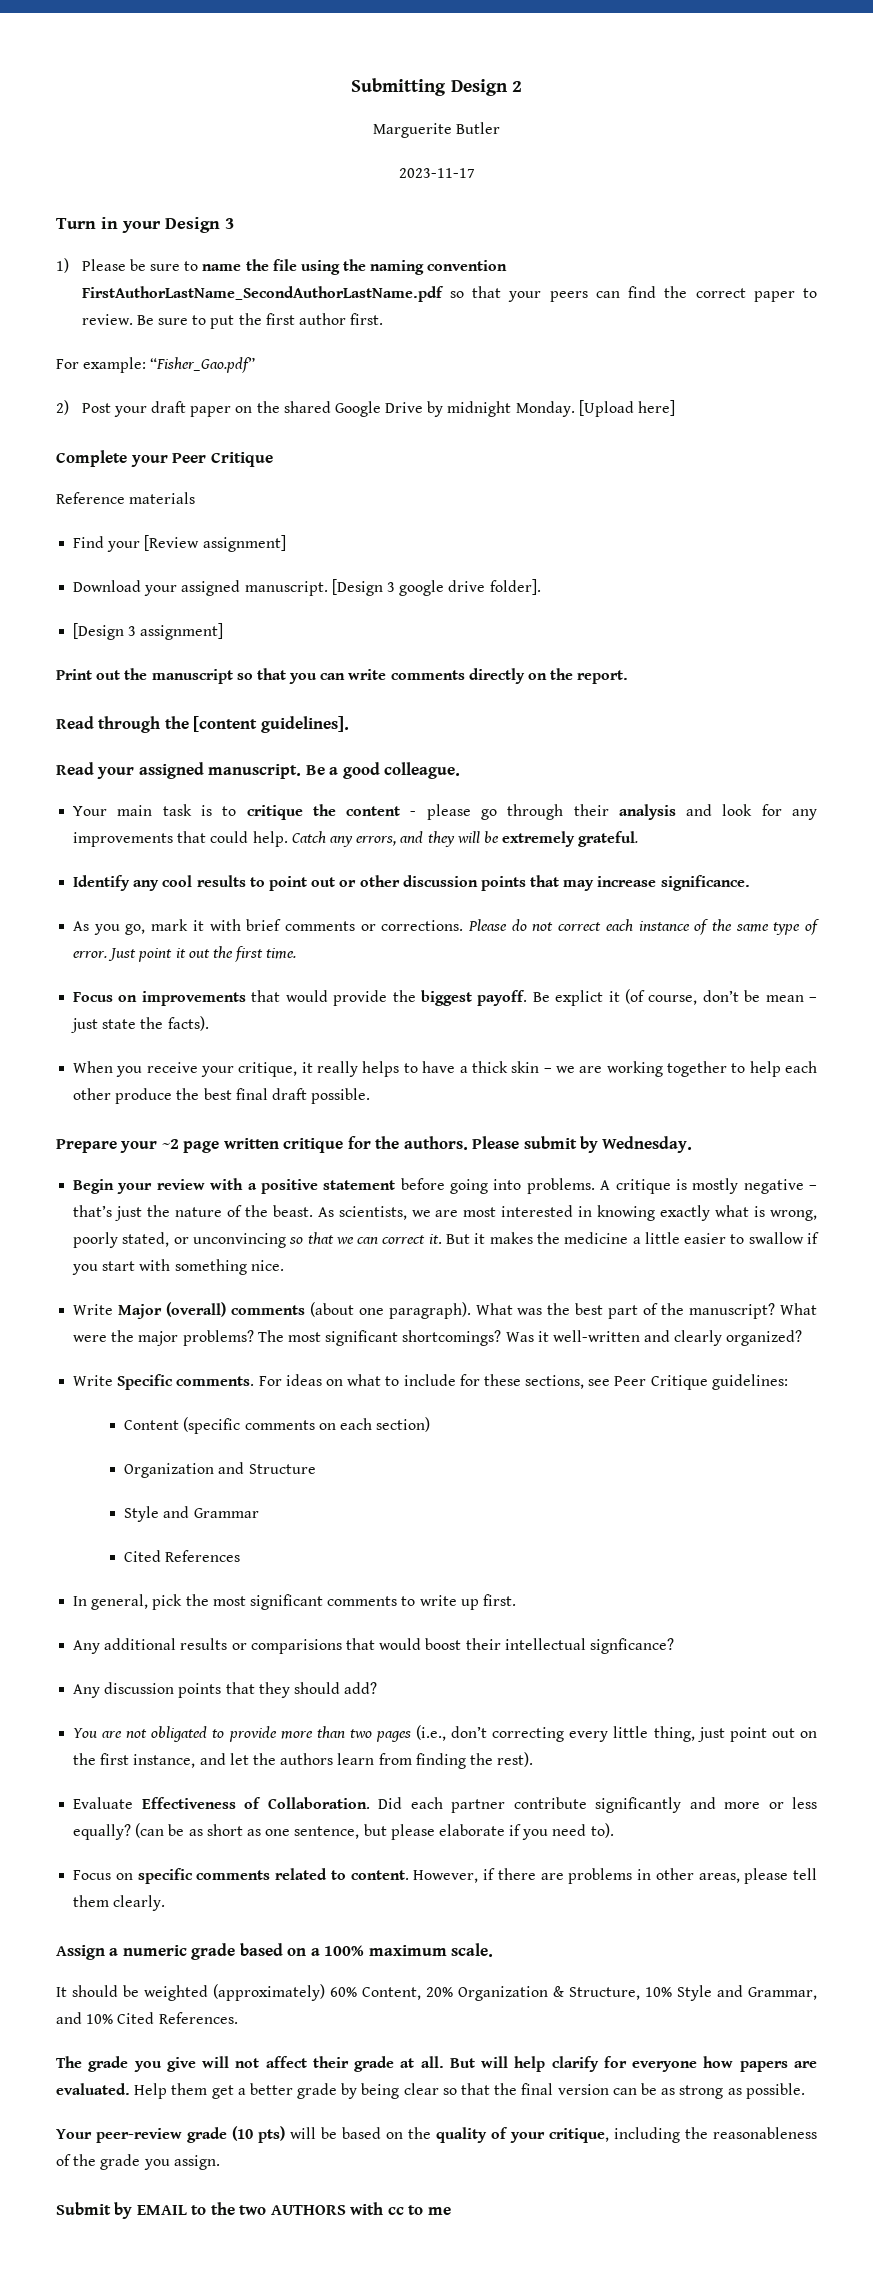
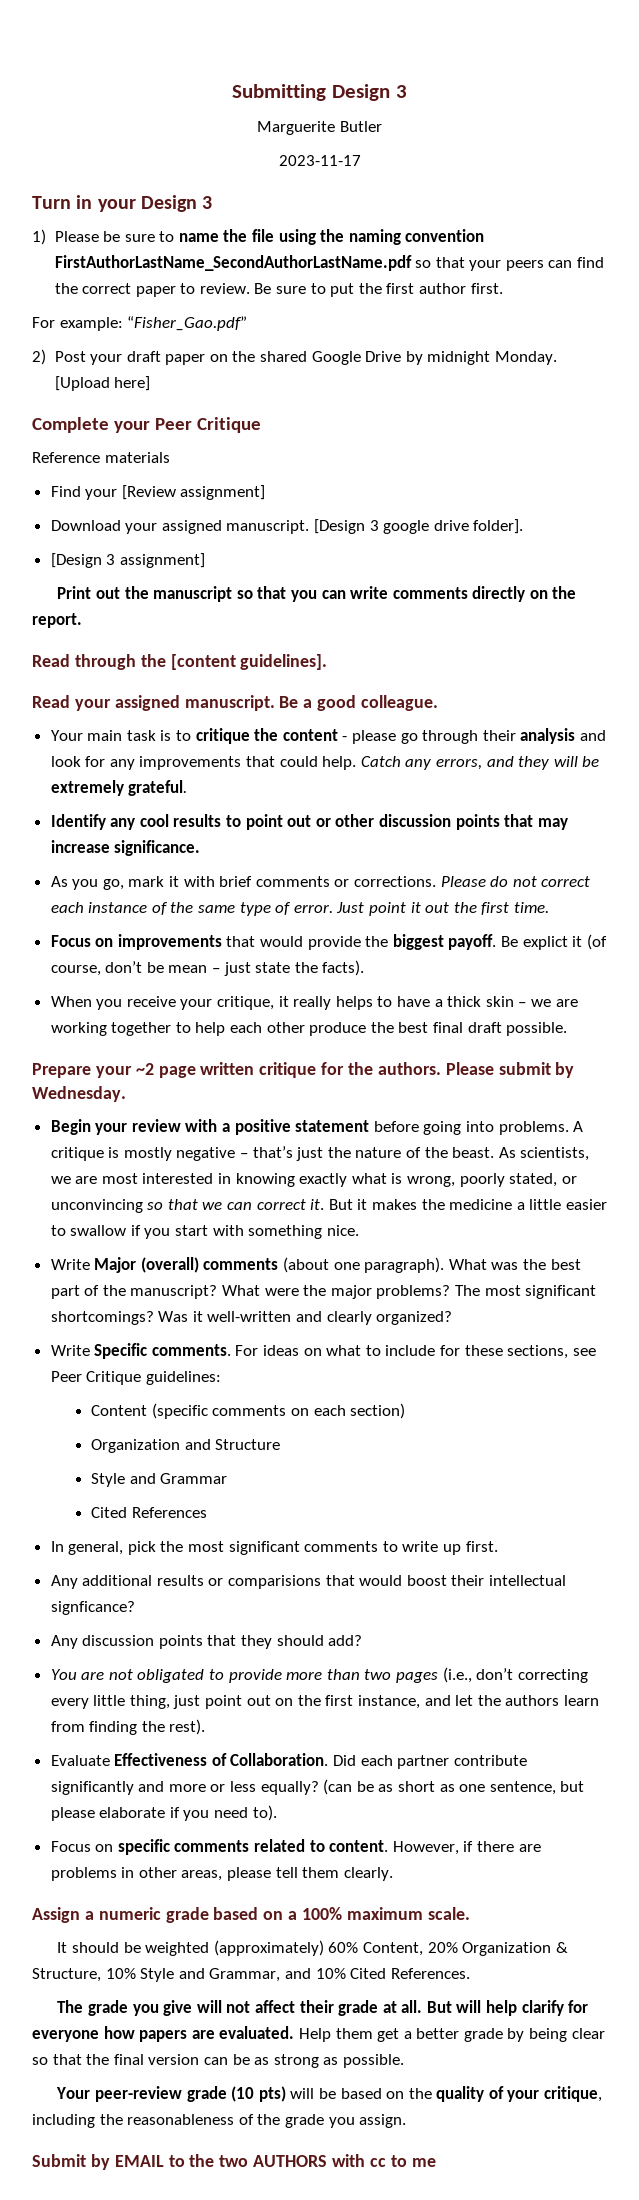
- Submitting Design 2
+ Submitting Design 3

